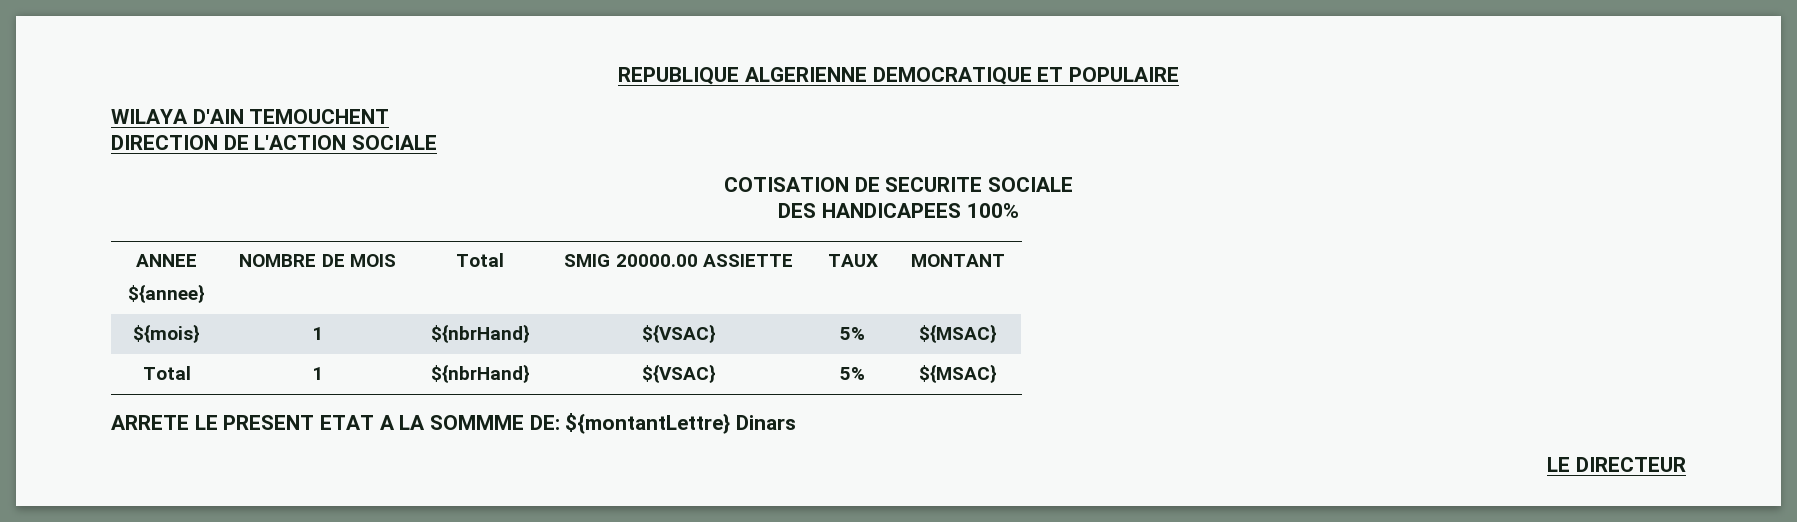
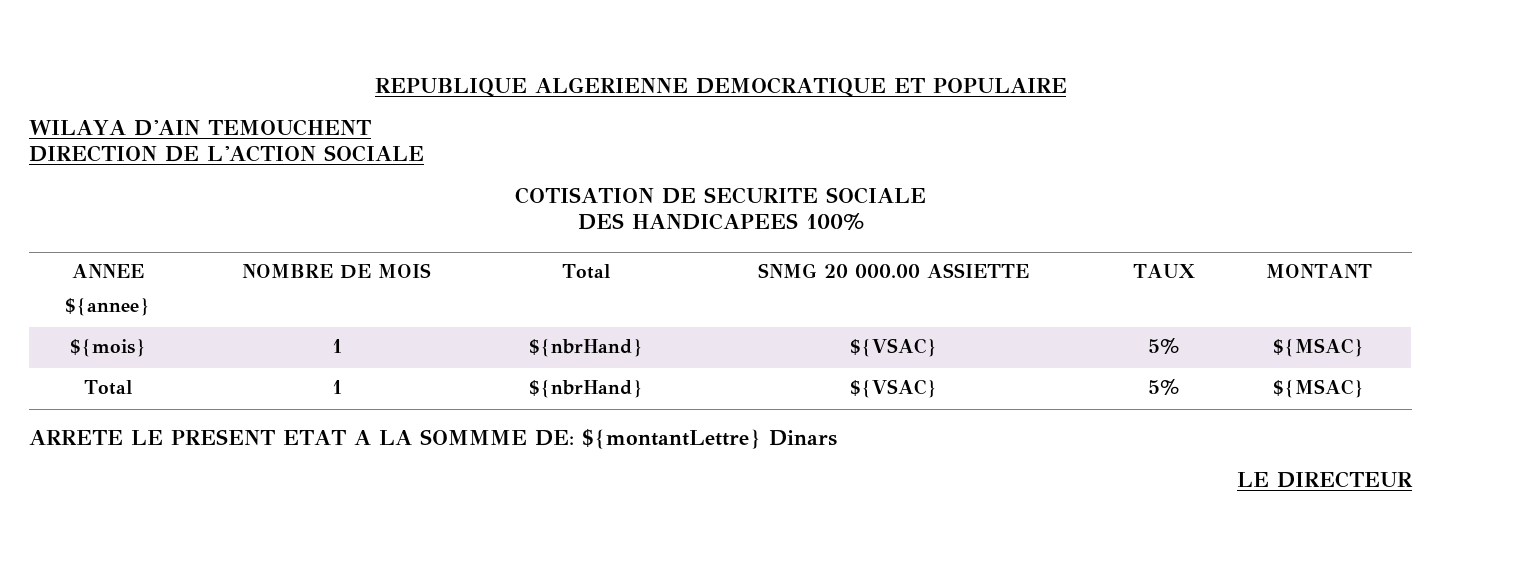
  ANNEE
- ${annee} | NOMBRE DE MOIS | Total | SMIG 20000.00 ASSIETTE | TAUX | MONTANT
+ ${annee} | NOMBRE DE MOIS | Total | SNMG 20 000.00 ASSIETTE | TAUX | MONTANT

